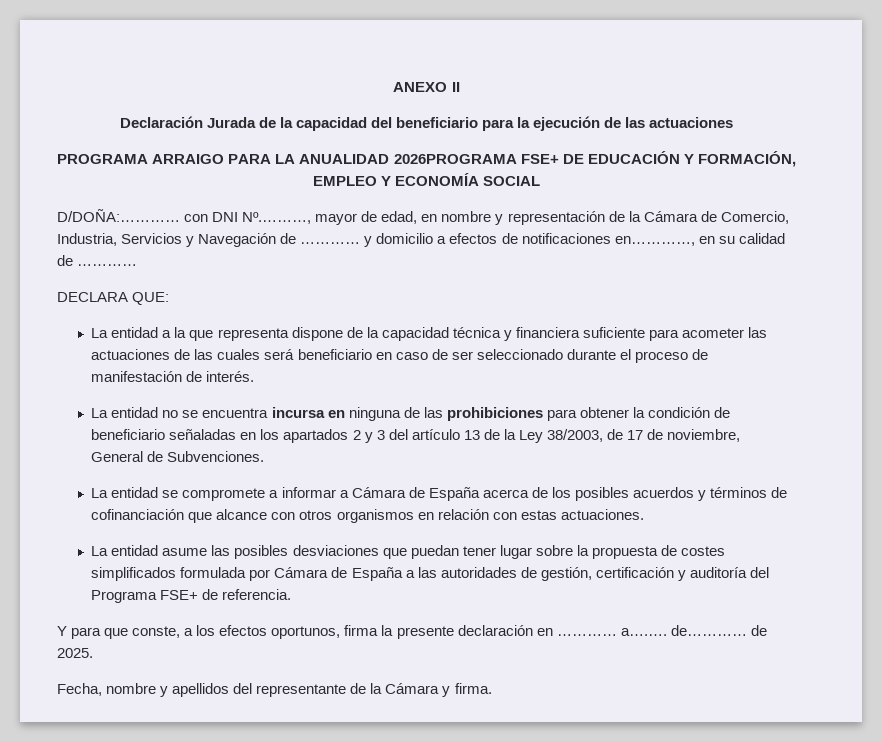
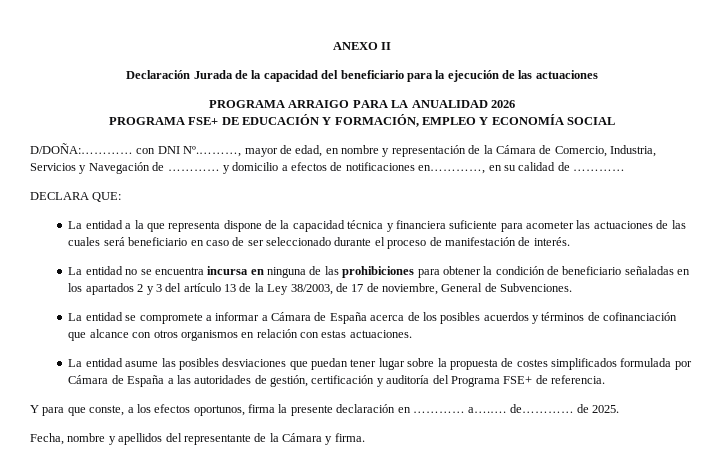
- PROGRAMA ARRAIGO PARA LA ANUALIDAD 2026PROGRAMA FSE+ DE EDUCACIÓN Y FORMACIÓN, EMPLEO Y ECONOMÍA SOCIAL
+ PROGRAMA ARRAIGO PARA LA ANUALIDAD 2026
+ PROGRAMA FSE+ DE EDUCACIÓN Y FORMACIÓN, EMPLEO Y ECONOMÍA SOCIAL

